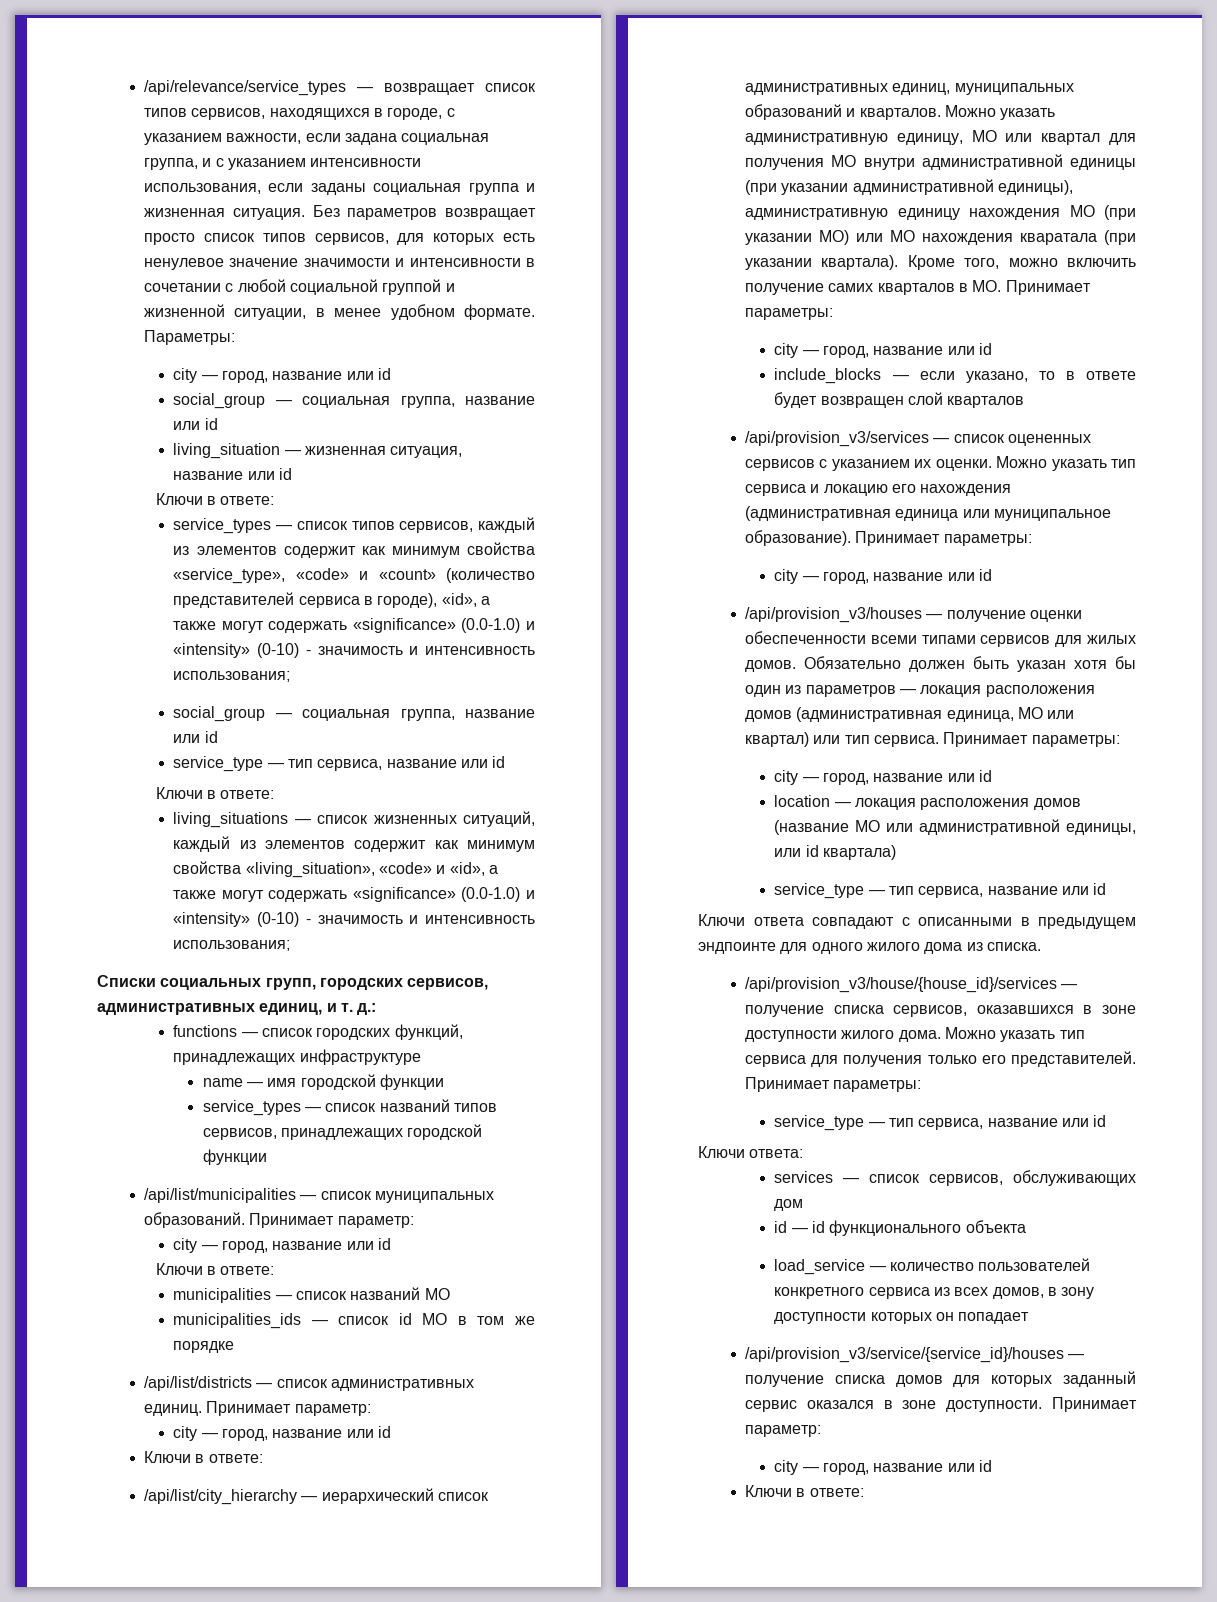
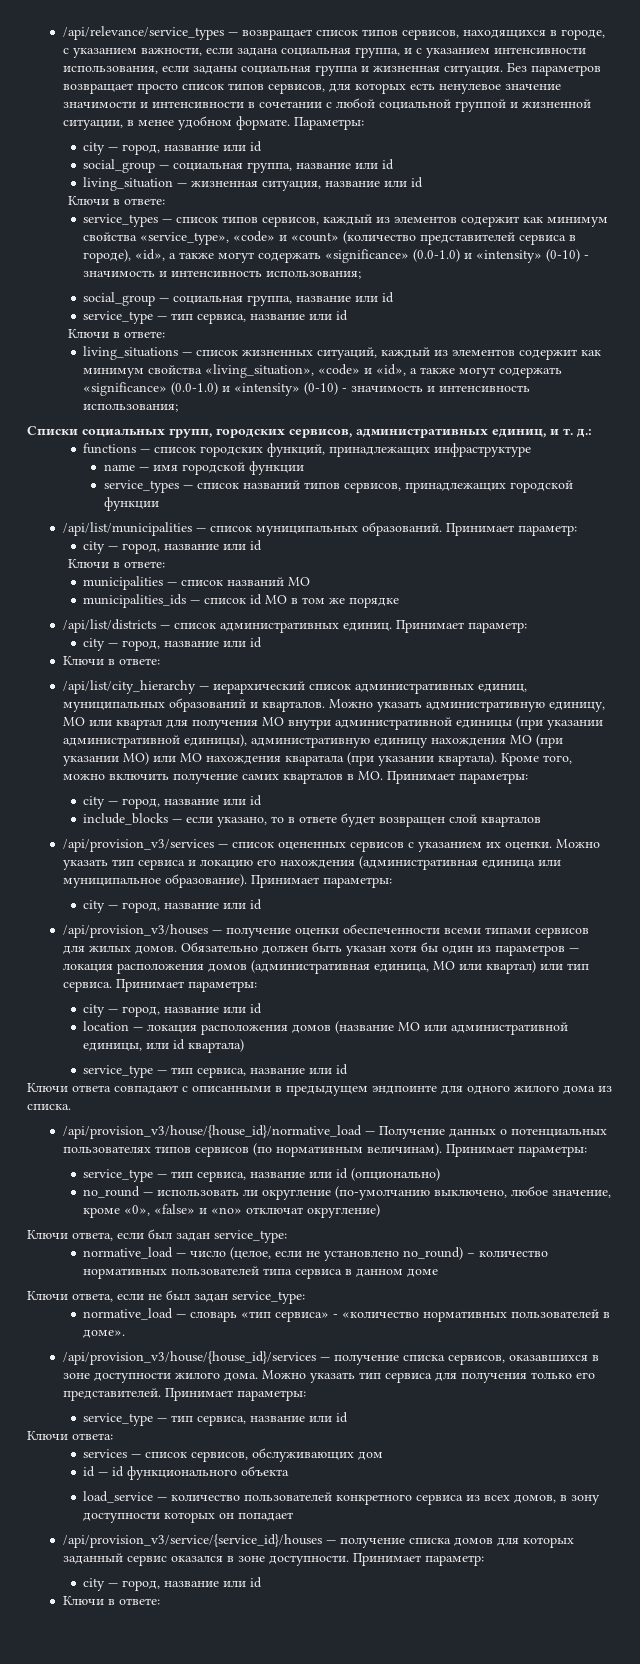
+ /api/provision_v3/house/{house_id}/normative_load — Получение данных о потенциальных пользователях типов сервисов (по нормативным величинам). Принимает параметры:
+ service_type — тип сервиса, название или id (опционально)
+ no_round — использовать ли округление (по-умолчанию выключено, любое значение, кроме «0», «false» и «no» отключат округление)
+ Ключи ответа, если был задан service_type:
+ normative_load — число (целое, если не установлено no_round) – количество нормативных пользователей типа сервиса в данном доме
+ Ключи ответа, если не был задан service_type:
+ normative_load — словарь «тип сервиса» - «количество нормативных пользователей в доме».

